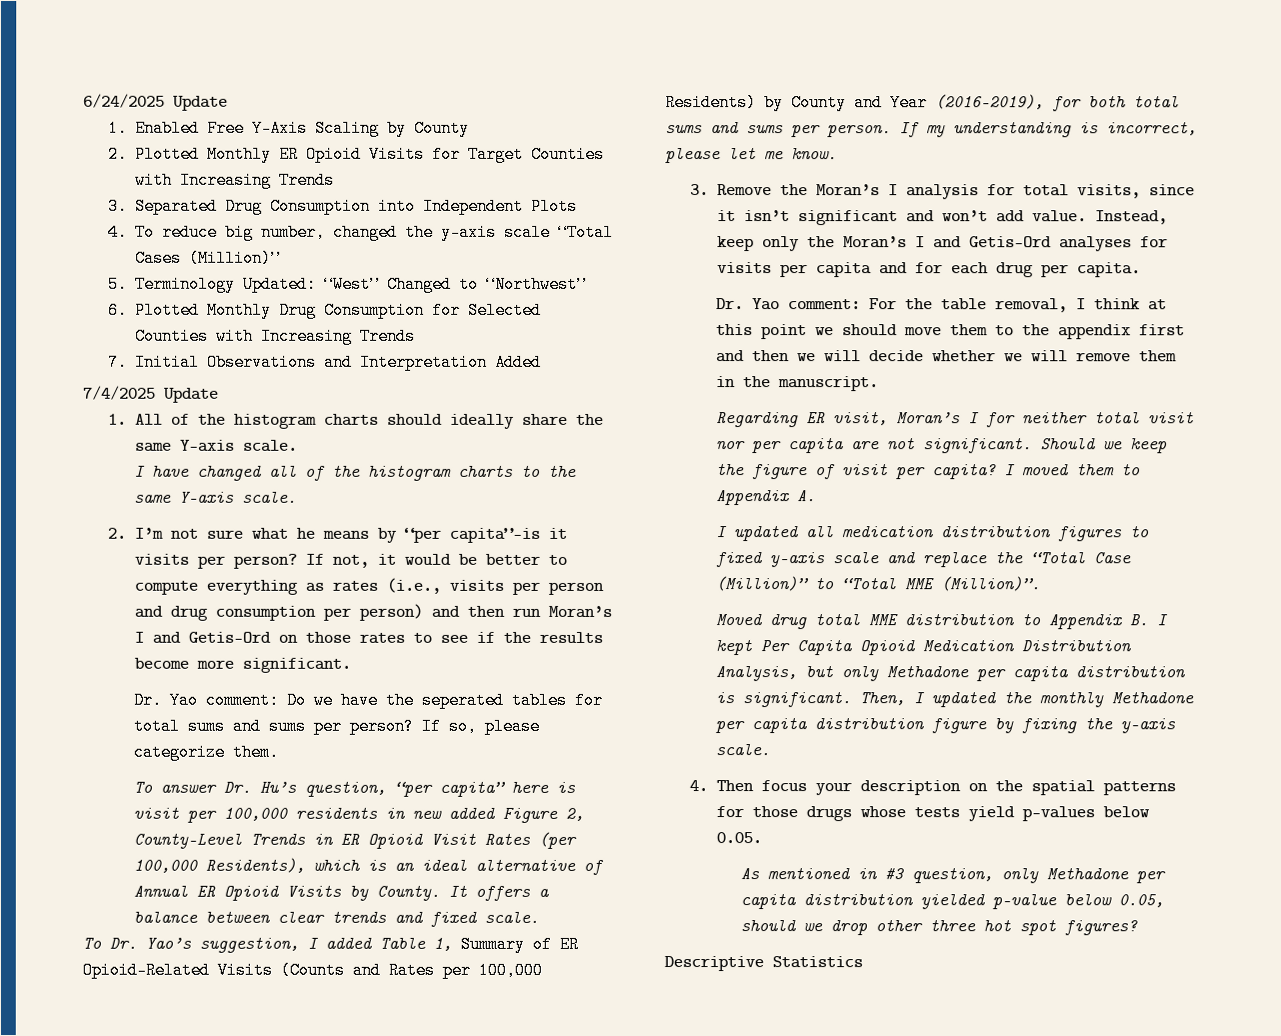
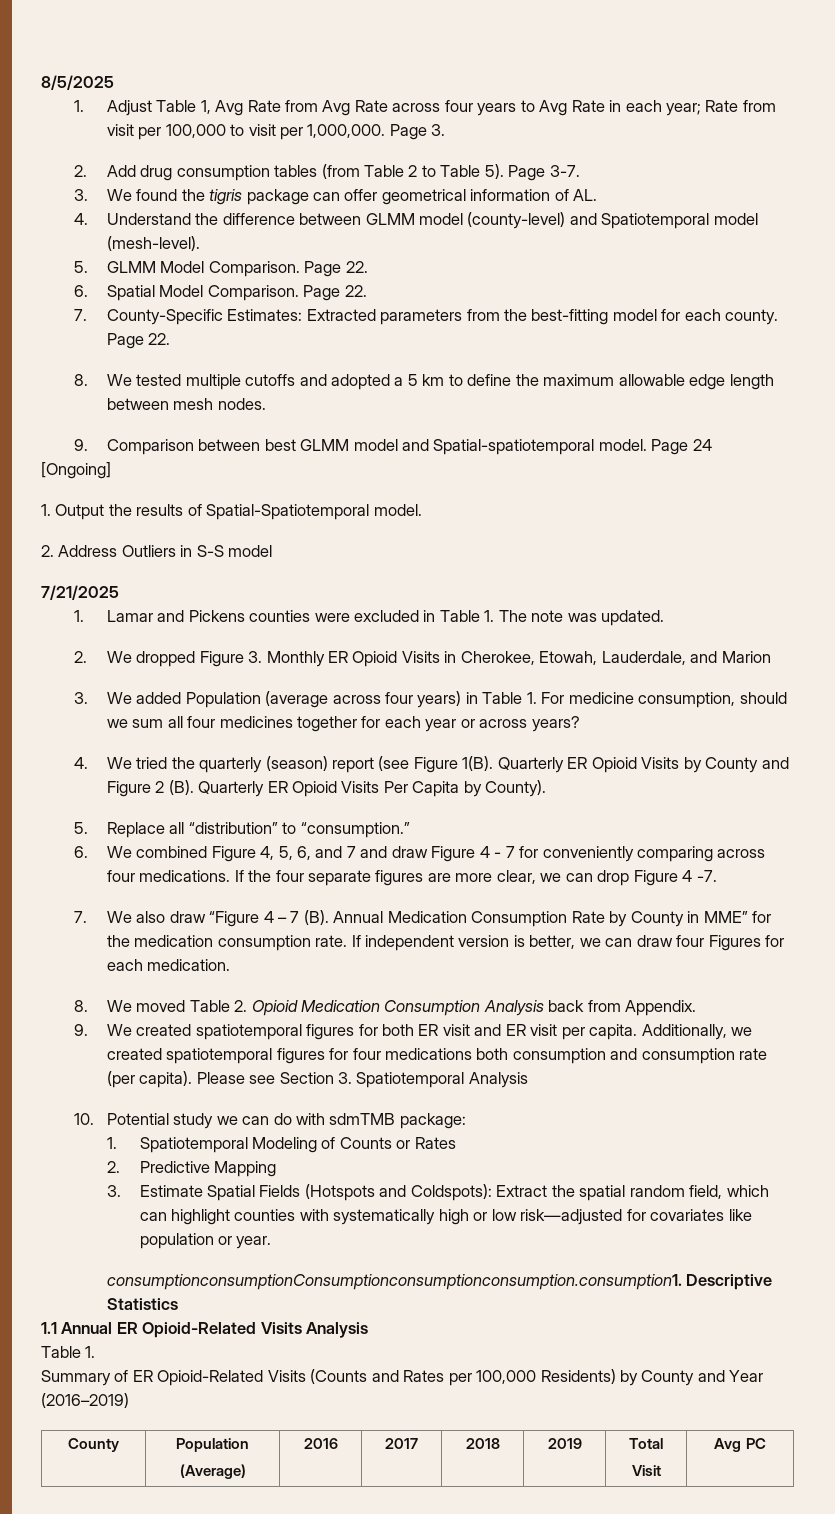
- 6/24/2025 Update
- 1. Enabled Free Y-Axis Scaling by County
- 2. Plotted Monthly ER Opioid Visits for Target Counties with Increasing Trends
- 3. Separated Drug Consumption into Independent Plots
- 4. To reduce big number, changed the y-axis scale “Total Cases (Million)”
- 5. Terminology Updated: “West” Changed to “Northwest”
- 6. Plotted Monthly Drug Consumption for Selected Counties with Increasing Trends
- 7. Initial Observations and Interpretation Added
- 7/4/2025 Update
- 1. All of the histogram charts should ideally share the same Y-axis scale.
- I have changed all of the histogram charts to the same Y-axis scale.
- 2. I’m not sure what he means by “per capita”—is it visits per person? If not, it would be better to compute everything as rates (i.e., visits per person and drug consumption per person) and then run Moran’s I and Getis‐Ord on those rates to see if the results become more significant.
- Dr. Yao comment: Do we have the seperated tables for total sums and sums per person? If so, please categorize them.
- To answer Dr. Hu’s question, “per capita” here is visit per 100,000 residents in new added Figure 2, County-Level Trends in ER Opioid Visit Rates (per 100,000 Residents), which is an ideal alternative of Annual ER Opioid Visits by County. It offers a balance between clear trends and fixed scale.
- To Dr. Yao’s suggestion, I added Table 1, Summary of ER Opioid-Related Visits (Counts and Rates per 100,000 Residents) by County and Year (2016–2019), for both total sums and sums per person. If my understanding is incorrect, please let me know.
- 3. Remove the Moran’s I analysis for total visits, since it isn’t significant and won’t add value. Instead, keep only the Moran’s I and Getis‐Ord analyses for visits per capita and for each drug per capita.
- Dr. Yao comment: For the table removal, I think at this point we should move them to the appendix first and then we will decide whether we will remove them in the manuscript.
- Regarding ER visit, Moran’s I for neither total visit nor per capita are not significant. Should we keep the figure of visit per capita? I moved them to Appendix A.
- I updated all medication distribution figures to fixed y-axis scale and replace the “Total Case (Million)” to “Total MME (Million)”.
- Moved drug total MME distribution to Appendix B. I kept Per Capita Opioid Medication Distribution Analysis, but only Methadone per capita distribution is significant. Then, I updated the monthly Methadone per capita distribution figure by fixing the y-axis scale.
- 4. Then focus your description on the spatial patterns for those drugs whose tests yield p-values below 0.05.
- As mentioned in #3 question, only Methadone per capita distribution yielded p-value below 0.05, should we drop other three hot spot figures?
- Descriptive Statistics
+ 8/5/2025
+ 1. Adjust Table 1, Avg Rate from Avg Rate across four years to Avg Rate in each year; Rate from visit per 100,000 to visit per 1,000,000. Page 3.
+ 2. Add drug consumption tables (from Table 2 to Table 5). Page 3-7.
+ 3. We found the tigris package can offer geometrical information of AL.
+ 4. Understand the difference between GLMM model (county-level) and Spatiotemporal model (mesh-level).
+ 5. GLMM Model Comparison. Page 22.
+ 6. Spatial Model Comparison. Page 22.
+ 7. County-Specific Estimates: Extracted parameters from the best-fitting model for each county. Page 22.
+ 8. We tested multiple cutoffs and adopted a 5 km to define the maximum allowable edge length between mesh nodes.
+ 9. Comparison between best GLMM model and Spatial-spatiotemporal model. Page 24
+ [Ongoing]
+ 1. Output the results of Spatial-Spatiotemporal model.
+ 2. Address Outliers in S-S model
+ 7/21/2025
+ 1. Lamar and Pickens counties were excluded in Table 1. The note was updated.
+ 2. We dropped Figure 3. Monthly ER Opioid Visits in Cherokee, Etowah, Lauderdale, and Marion
+ 3. We added Population (average across four years) in Table 1. For medicine consumption, should we sum all four medicines together for each year or across years?
+ 4. We tried the quarterly (season) report (see Figure 1(B). Quarterly ER Opioid Visits by County and Figure 2 (B). Quarterly ER Opioid Visits Per Capita by County).
+ 5. Replace all “distribution” to “consumption.”
+ 6. We combined Figure 4, 5, 6, and 7 and draw Figure 4 - 7 for conveniently comparing across four medications. If the four separate figures are more clear, we can drop Figure 4 -7.
+ 7. We also draw “Figure 4 – 7 (B). Annual Medication Consumption Rate by County in MME” for the medication consumption rate. If independent version is better, we can draw four Figures for each medication.
+ 8. We moved Table 2. Opioid Medication Consumption Analysis back from Appendix.
+ 9. We created spatiotemporal figures for both ER visit and ER visit per capita. Additionally, we created spatiotemporal figures for four medications both consumption and consumption rate (per capita). Please see Section 3. Spatiotemporal Analysis
+ 10. Potential study we can do with sdmTMB package:
+ 1. Spatiotemporal Modeling of Counts or Rates
+ 2. Predictive Mapping
+ 3. Estimate Spatial Fields (Hotspots and Coldspots): Extract the spatial random field, which can highlight counties with systematically high or low risk—adjusted for covariates like population or year.
+ consumptionconsumptionConsumptionconsumptionconsumption.consumption1. Descriptive Statistics
+ 1.1 Annual ER Opioid-Related Visits Analysis
+ Table 1.
+ Summary of ER Opioid-Related Visits (Counts and Rates per 100,000 Residents) by County and Year (2016–2019)
+ County | Population
+ (Average) | 2016 | 2017 | 2018 | 2019 | Total
+ Visit | Avg PC

